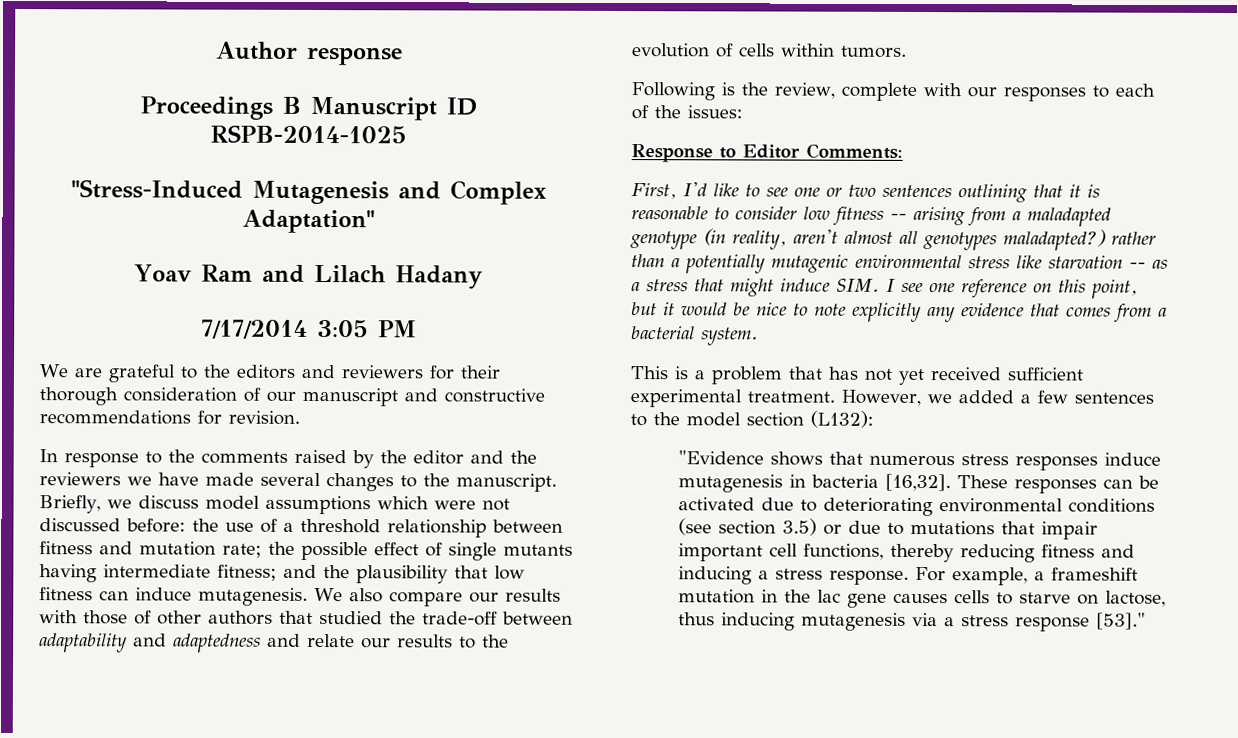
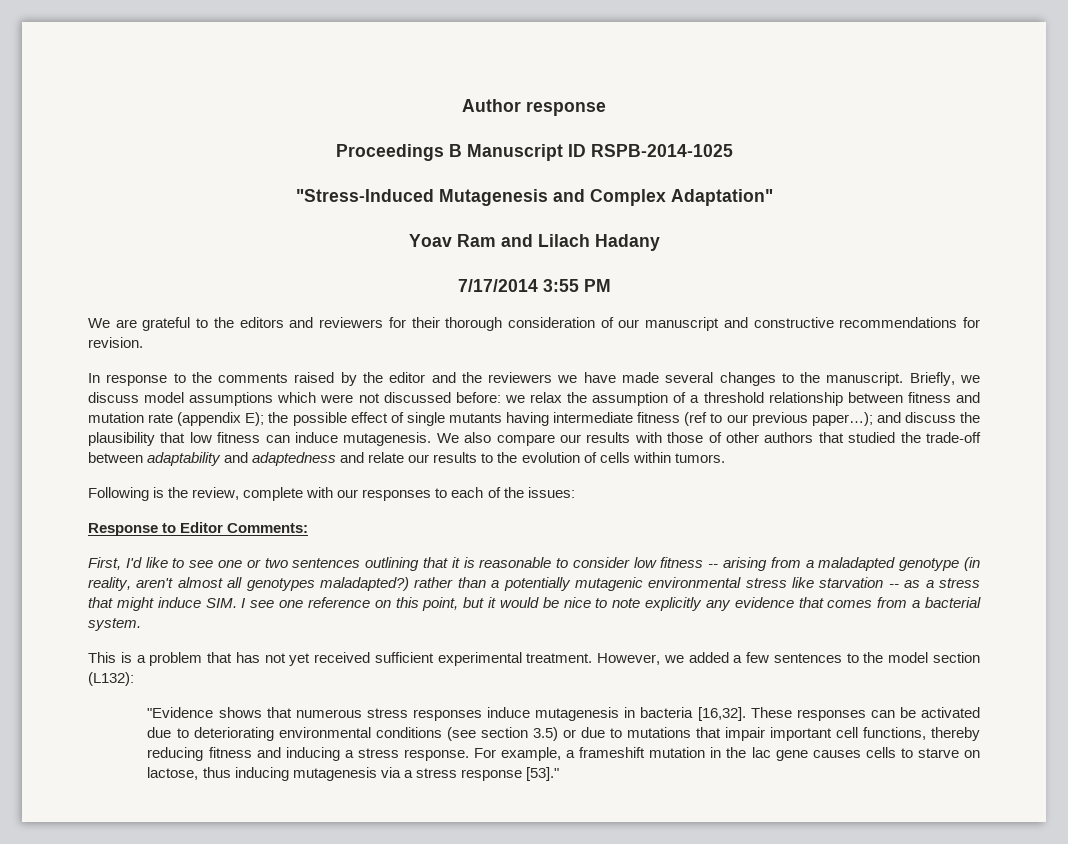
- 7/17/2014 3:05 PM
+ 7/17/2014 3:55 PM
- Briefly, we discuss model assumptions which were not discussed before: the use of a threshold relationship between fitness and mutation rate; the possible effect of single mutants having intermediate fitness; and the plausibility that low fitness can induce mutagenesis.
+ Briefly, we discuss model assumptions which were not discussed before: we relax the assumption of a threshold relationship between fitness and mutation rate (appendix E); the possible effect of single mutants having intermediate fitness (ref to our previous paper…); and discuss the plausibility that low fitness can induce mutagenesis.

